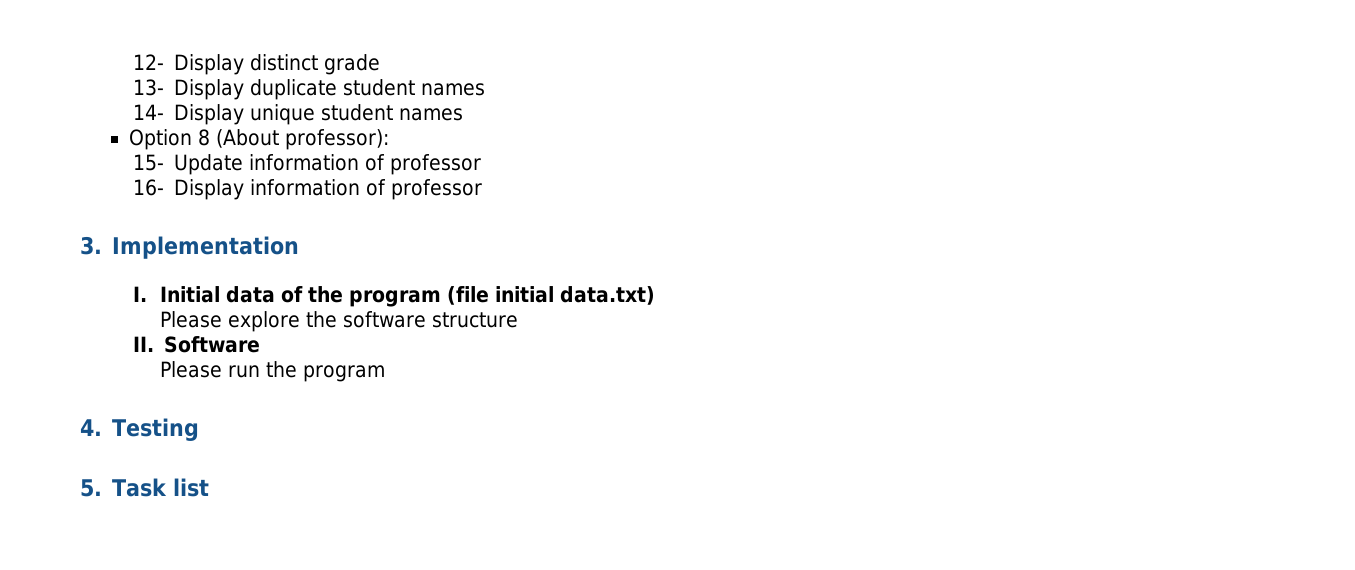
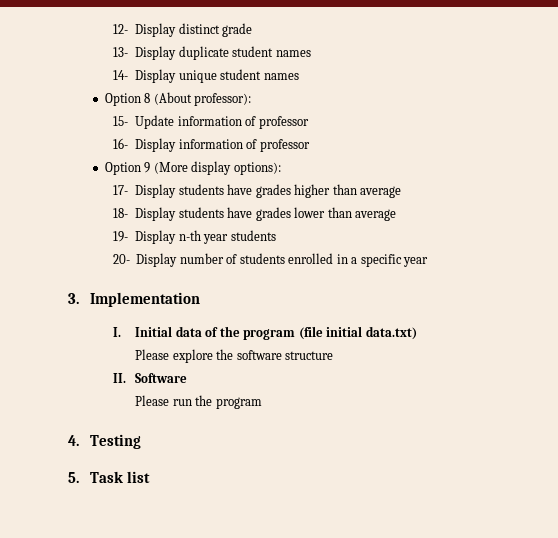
+ Option 9 (More display options):
+ 17- Display students have grades higher than average
+ 18- Display students have grades lower than average
+ 19- Display n-th year students
+ 20- Display number of students enrolled in a specific year

